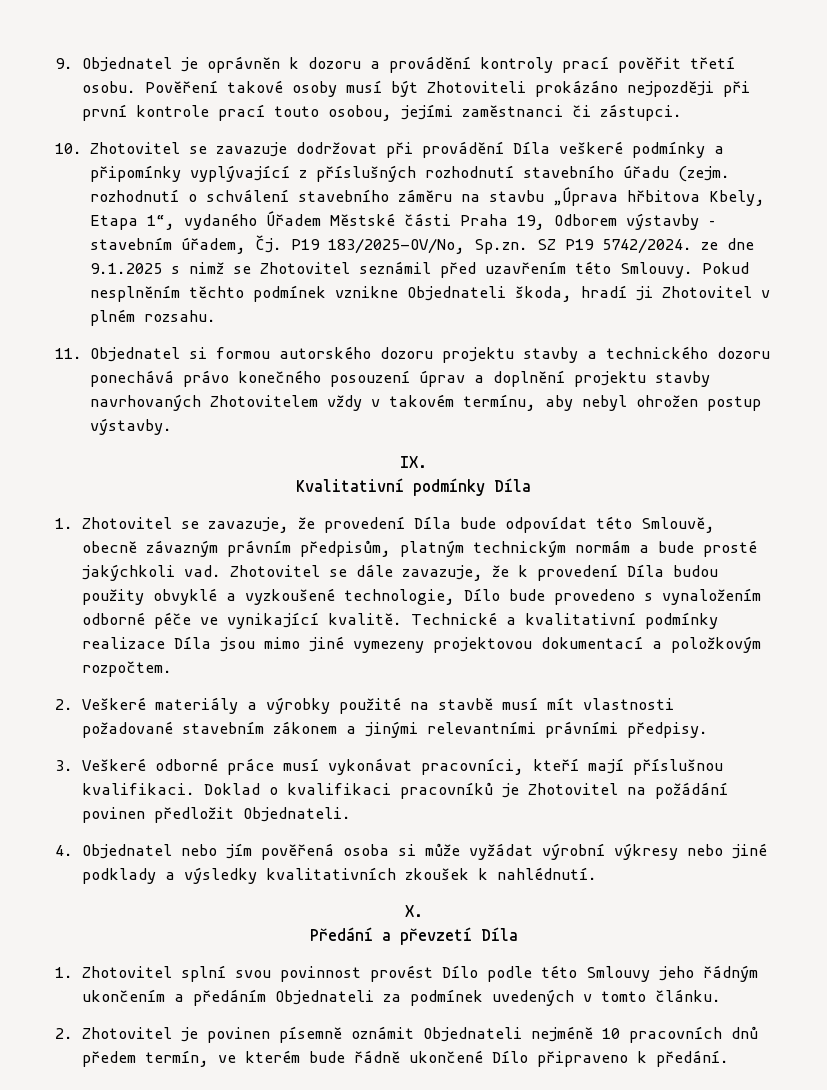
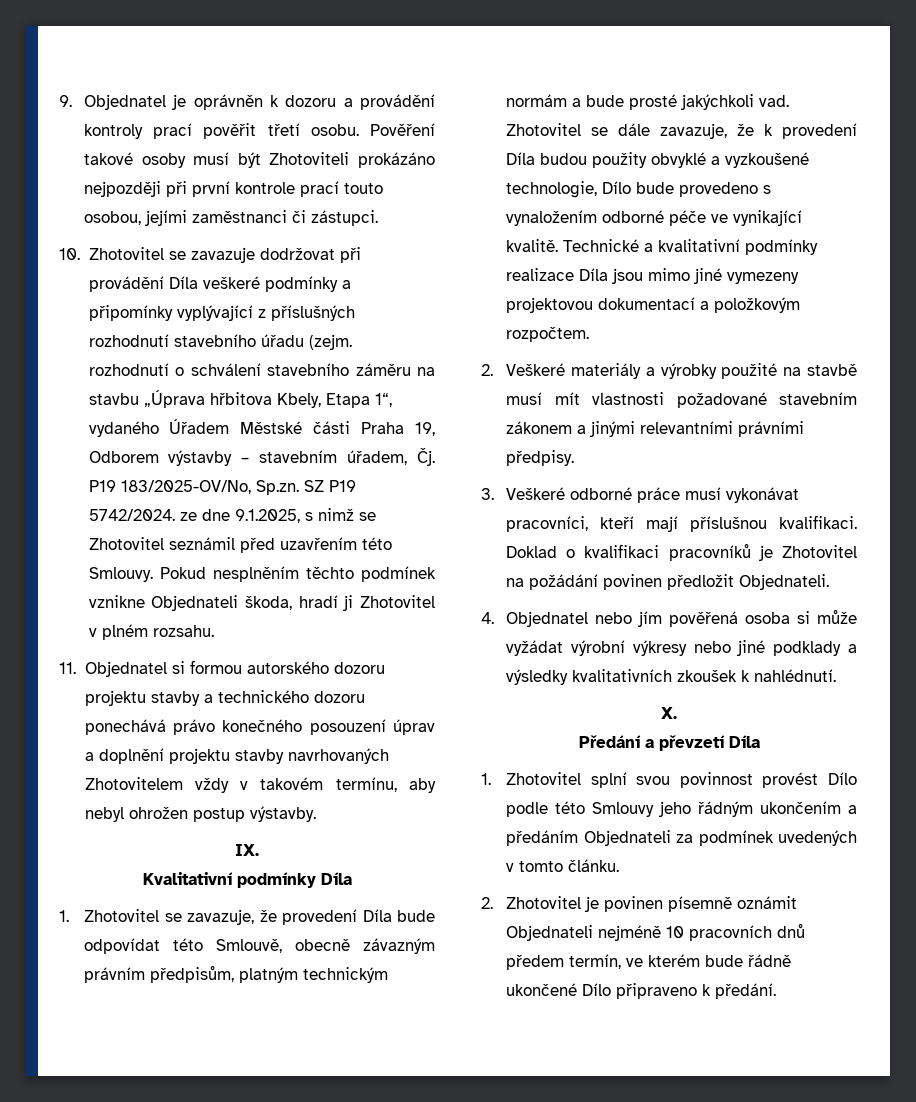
- 10. Zhotovitel se zavazuje dodržovat při provádění Díla veškeré podmínky a připomínky vyplývající z příslušných rozhodnutí stavebního úřadu (zejm. rozhodnutí o schválení stavebního záměru na stavbu „Úprava hřbitova Kbely, Etapa 1“, vydaného Úřadem Městské části Praha 19, Odborem výstavby – stavebním úřadem, Čj. P19 183/2025-OV/No, Sp.zn. SZ P19 5742/2024. ze dne 9.1.2025 s nimž se Zhotovitel seznámil před uzavřením této Smlouvy.
+ 10. Zhotovitel se zavazuje dodržovat při provádění Díla veškeré podmínky a připomínky vyplývající z příslušných rozhodnutí stavebního úřadu (zejm. rozhodnutí o schválení stavebního záměru na stavbu „Úprava hřbitova Kbely, Etapa 1“, vydaného Úřadem Městské části Praha 19, Odborem výstavby – stavebním úřadem, Čj. P19 183/2025-OV/No, Sp.zn. SZ P19 5742/2024. ze dne 9.1.2025, s nimž se Zhotovitel seznámil před uzavřením této Smlouvy.

